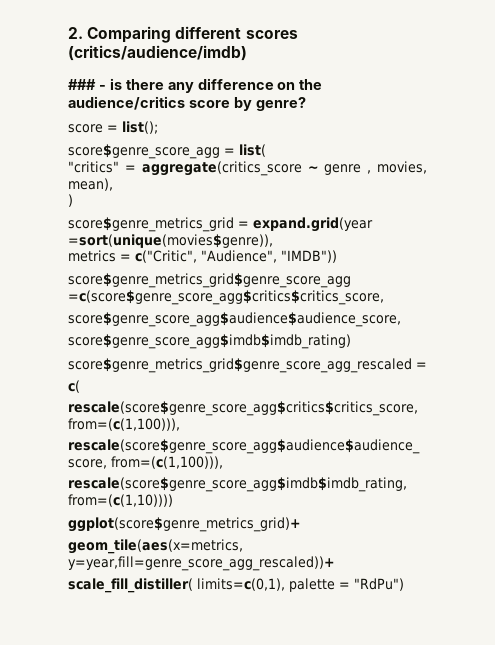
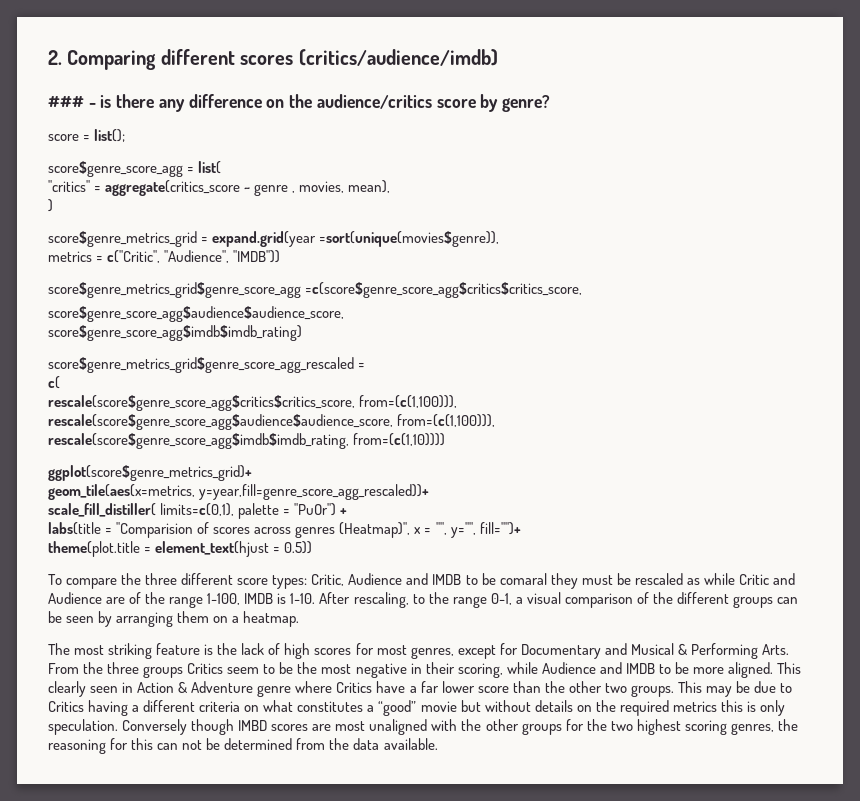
- scale_fill_distiller( limits=c(0,1), palette = "RdPu")
+ scale_fill_distiller( limits=c(0,1), palette = "PuOr") +
+ labs(title = "Comparision of scores across genres (Heatmap)", x = "", y="", fill="")+
+ theme(plot.title = element_text(hjust = 0.5))
+ To compare the three different score types: Critic, Audience and IMDB to be comaral they must be rescaled as while Critic and Audience are of the range 1-100, IMDB is 1-10. After rescaling, to the range 0-1, a visual comparison of the different groups can be seen by arranging them on a heatmap.
+ The most striking feature is the lack of high scores for most genres, except for Documentary and Musical & Performing Arts. From the three groups Critics seem to be the most negative in their scoring, while Audience and IMDB to be more aligned. This clearly seen in Action & Adventure genre where Critics have a far lower score than the other two groups. This may be due to Critics having a different criteria on what constitutes a “good” movie but without details on the required metrics this is only speculation. Conversely though IMBD scores are most unaligned with the other groups for the two highest scoring genres, the reasoning for this can not be determined from the data available.

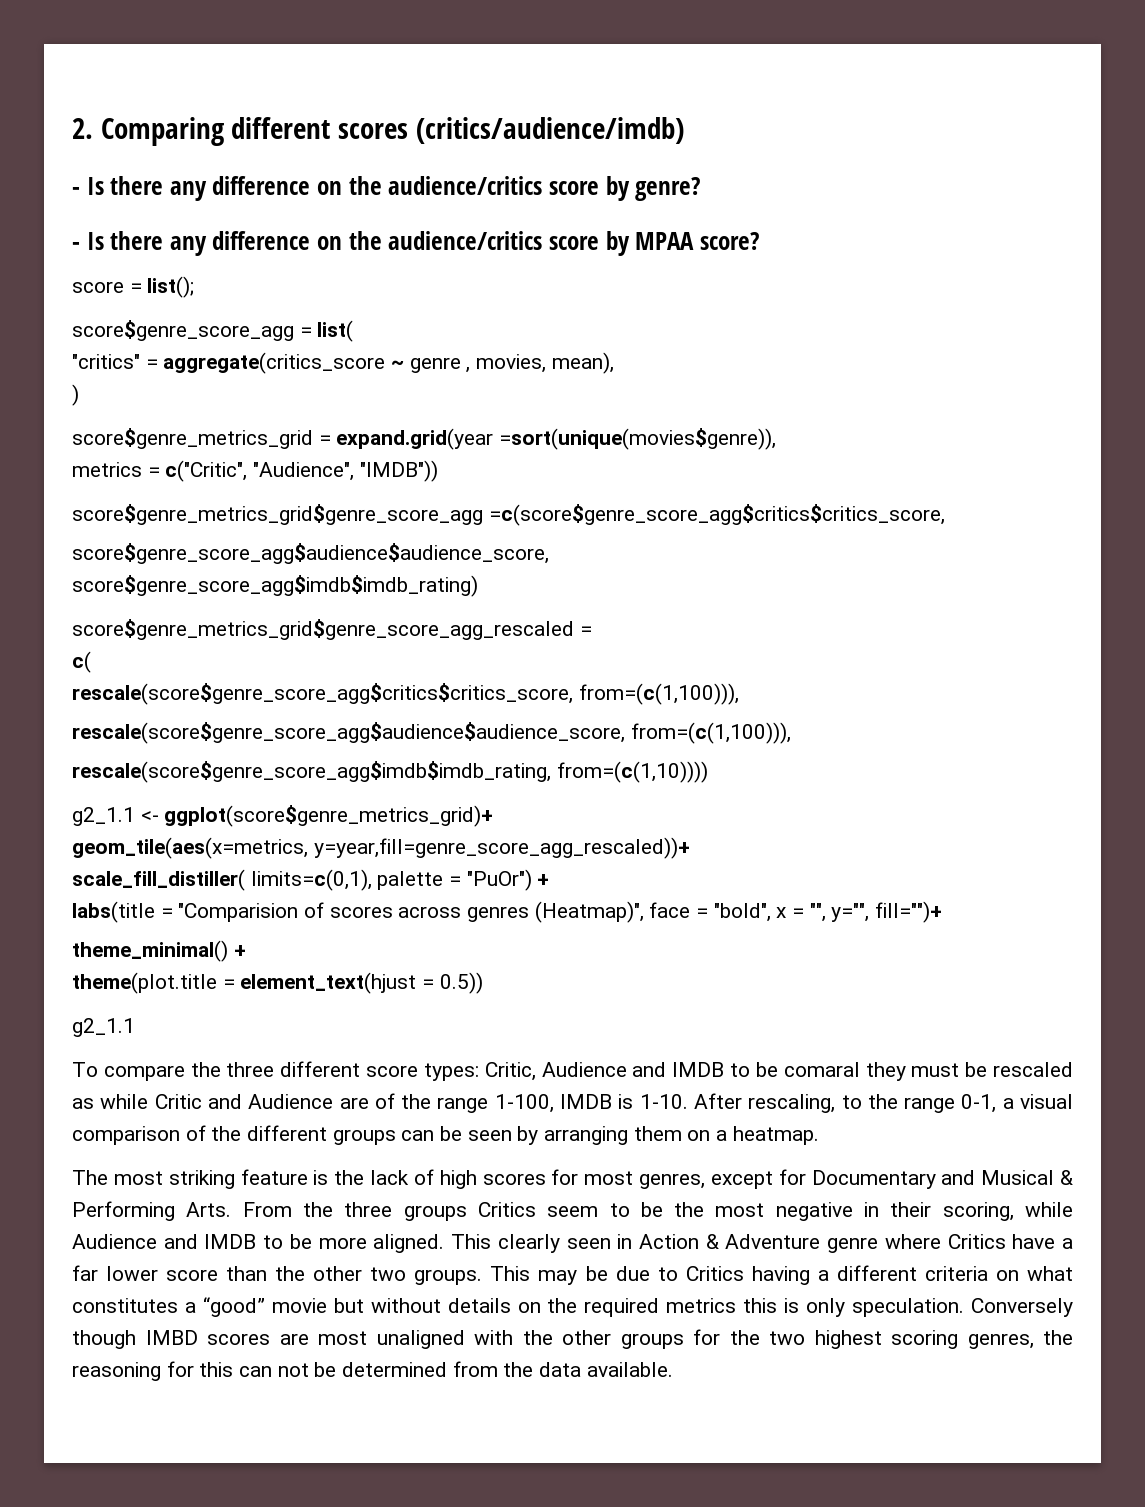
- ### - is there any difference on the audience/critics score by genre?
+ - Is there any difference on the audience/critics score by genre?
+ - Is there any difference on the audience/critics score by MPAA score?
- ggplot(score$genre_metrics_grid)+
+ g2_1.1 <- ggplot(score$genre_metrics_grid)+
- labs(title = "Comparision of scores across genres (Heatmap)", x = "", y="", fill="")+
+ labs(title = "Comparision of scores across genres (Heatmap)", face = "bold", x = "", y="", fill="")+
+ theme_minimal() +
  theme(plot.title = element_text(hjust = 0.5))
+ g2_1.1

